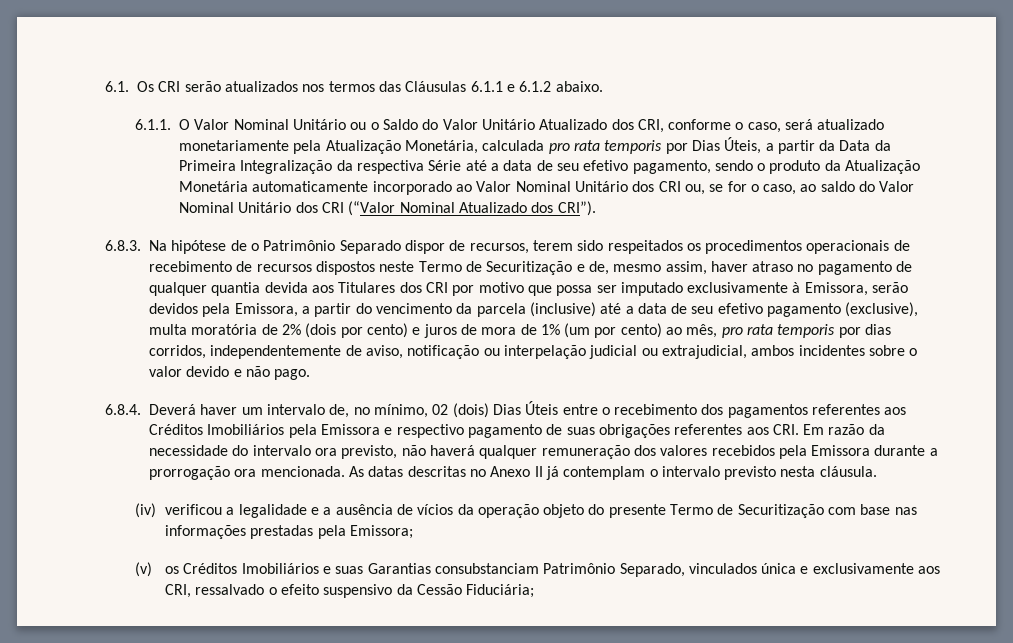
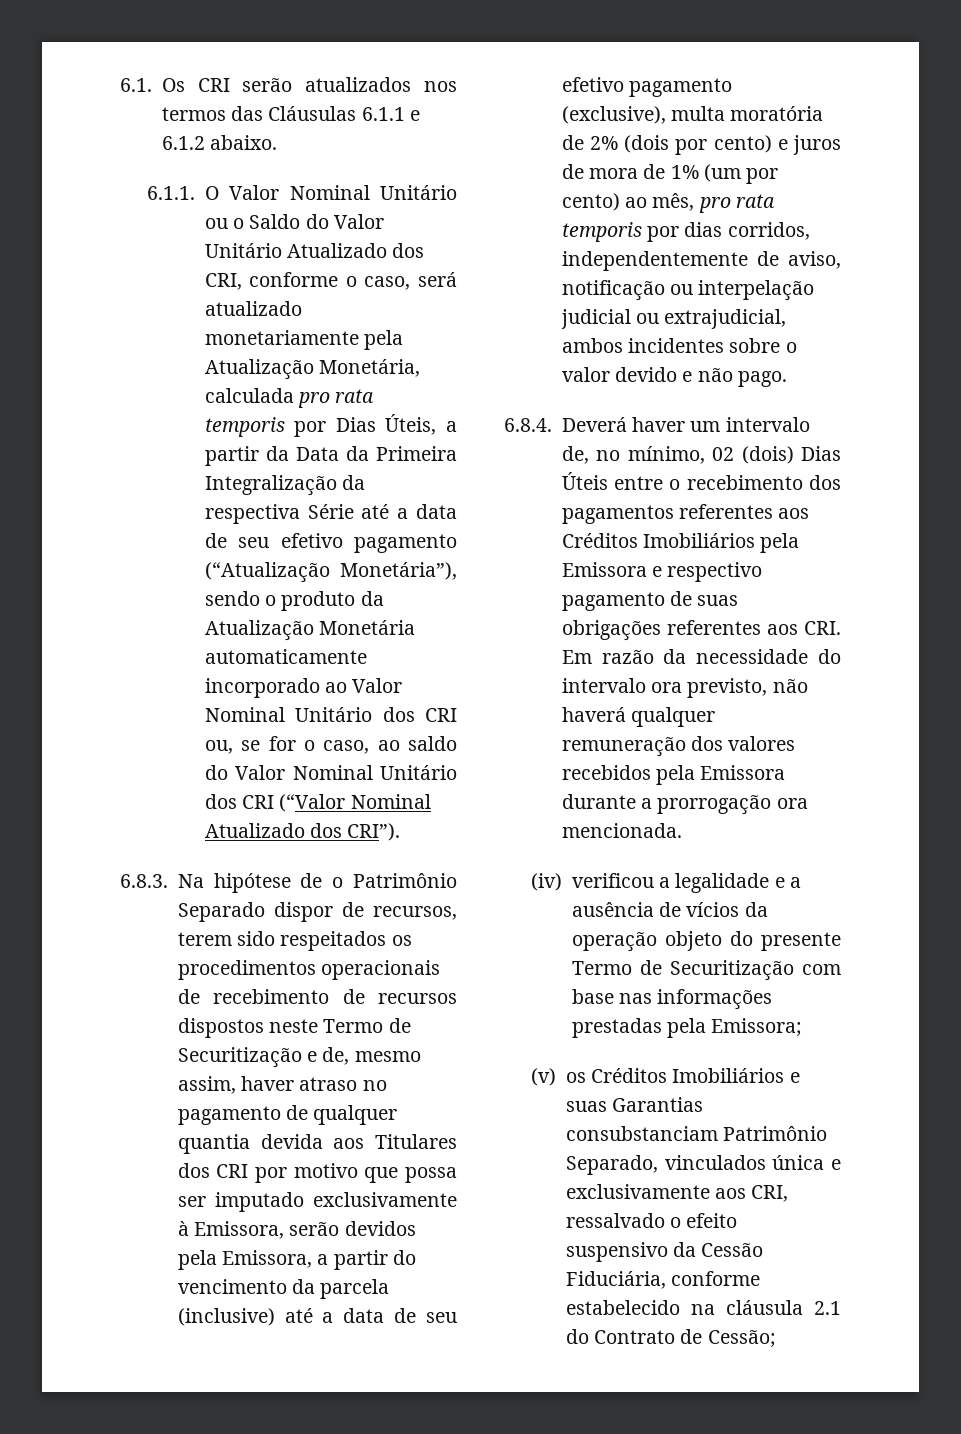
- 6.1.1. O Valor Nominal Unitário ou o Saldo do Valor Unitário Atualizado dos CRI, conforme o caso, será atualizado monetariamente pela Atualização Monetária, calculada pro rata temporis por Dias Úteis, a partir da Data da Primeira Integralização da respectiva Série até a data de seu efetivo pagamento, sendo o produto da Atualização Monetária automaticamente incorporado ao Valor Nominal Unitário dos CRI ou, se for o caso, ao saldo do Valor Nominal Unitário dos CRI (“Valor Nominal Atualizado dos CRI”).
+ 6.1.1. O Valor Nominal Unitário ou o Saldo do Valor Unitário Atualizado dos CRI, conforme o caso, será atualizado monetariamente pela Atualização Monetária, calculada pro rata temporis por Dias Úteis, a partir da Data da Primeira Integralização da respectiva Série até a data de seu efetivo pagamento (“Atualização Monetária”), sendo o produto da Atualização Monetária automaticamente incorporado ao Valor Nominal Unitário dos CRI ou, se for o caso, ao saldo do Valor Nominal Unitário dos CRI (“Valor Nominal Atualizado dos CRI”).
- As datas descritas no Anexo II já contemplam o intervalo previsto nesta cláusula.
- (v) os Créditos Imobiliários e suas Garantias consubstanciam Patrimônio Separado, vinculados única e exclusivamente aos CRI, ressalvado o efeito suspensivo da Cessão Fiduciária;
+ (v) os Créditos Imobiliários e suas Garantias consubstanciam Patrimônio Separado, vinculados única e exclusivamente aos CRI, ressalvado o efeito suspensivo da Cessão Fiduciária, conforme estabelecido na cláusula 2.1 do Contrato de Cessão;

